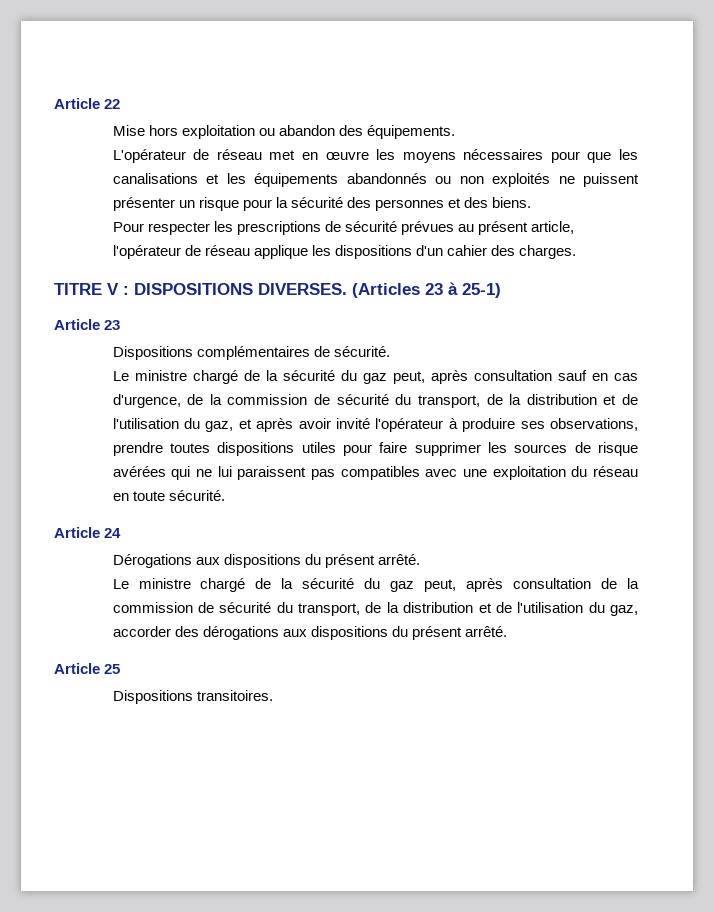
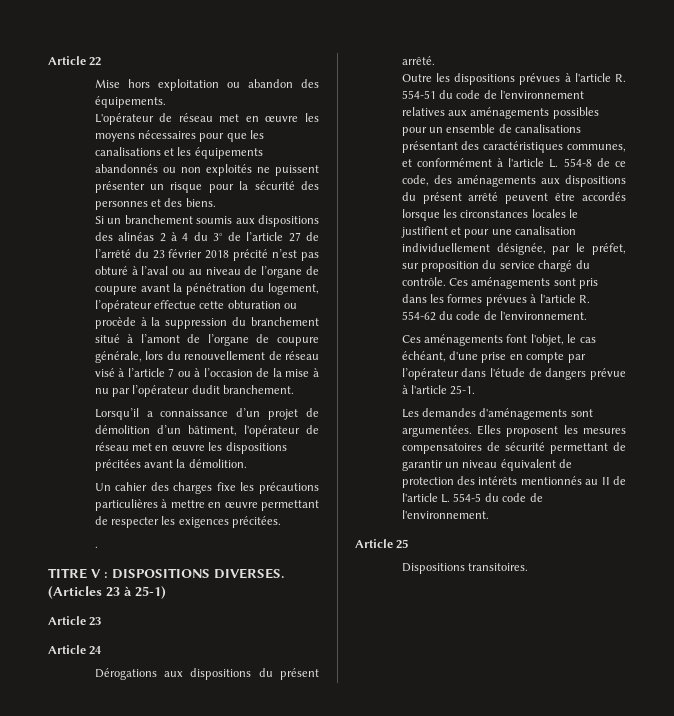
- Pour respecter les prescriptions de sécurité prévues au présent article, l'opérateur de réseau applique les dispositions d'un cahier des charges.
+ Si un branchement soumis aux dispositions des alinéas 2 à 4 du 3° de l’article 27 de l’arrêté du 23 février 2018 précité n’est pas obturé à l’aval ou au niveau de l’organe de coupure avant la pénétration du logement, l’opérateur effectue cette obturation ou procède à la suppression du branchement situé à l’amont de l’organe de coupure générale, lors du renouvellement de réseau visé à l’article 7 ou à l’occasion de la mise à nu par l’opérateur dudit branchement.
+ Lorsqu’il a connaissance d’un projet de démolition d’un bâtiment, l'opérateur de réseau met en œuvre les dispositions précitées avant la démolition.
+ Un cahier des charges fixe les précautions particulières à mettre en œuvre permettant de respecter les exigences précitées.
+ .
- Dispositions complémentaires de sécurité.
- Le ministre chargé de la sécurité du gaz peut, après consultation sauf en cas d'urgence, de la commission de sécurité du transport, de la distribution et de l'utilisation du gaz, et après avoir invité l'opérateur à produire ses observations, prendre toutes dispositions utiles pour faire supprimer les sources de risque avérées qui ne lui paraissent pas compatibles avec une exploitation du réseau en toute sécurité.
- Le ministre chargé de la sécurité du gaz peut, après consultation de la commission de sécurité du transport, de la distribution et de l'utilisation du gaz, accorder des dérogations aux dispositions du présent arrêté.
+ Outre les dispositions prévues à l'article R. 554-51 du code de l'environnement relatives aux aménagements possibles pour un ensemble de canalisations présentant des caractéristiques communes, et conformément à l'article L. 554-8 de ce code, des aménagements aux dispositions du présent arrêté peuvent être accordés lorsque les circonstances locales le justifient et pour une canalisation individuellement désignée, par le préfet, sur proposition du service chargé du contrôle. Ces aménagements sont pris dans les formes prévues à l'article R. 554-62 du code de l'environnement.
+ Ces aménagements font l'objet, le cas échéant, d'une prise en compte par l’opérateur dans l'étude de dangers prévue à l'article 25-1.
+ Les demandes d'aménagements sont argumentées. Elles proposent les mesures compensatoires de sécurité permettant de garantir un niveau équivalent de protection des intérêts mentionnés au II de l'article L. 554-5 du code de l'environnement.

